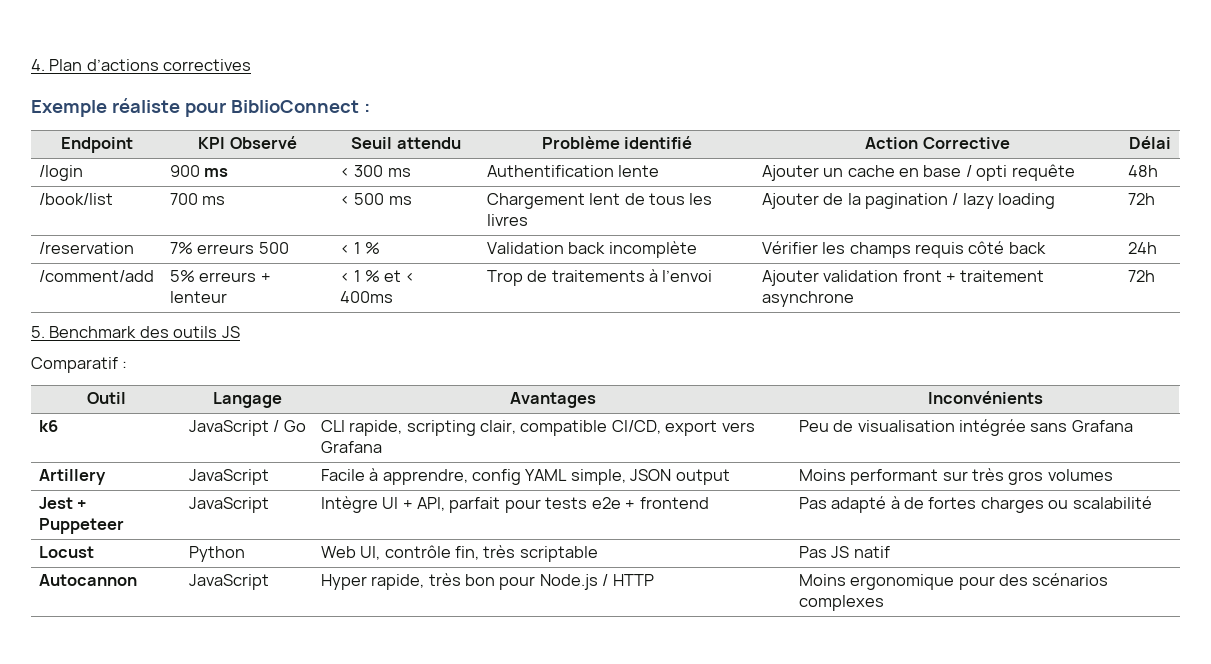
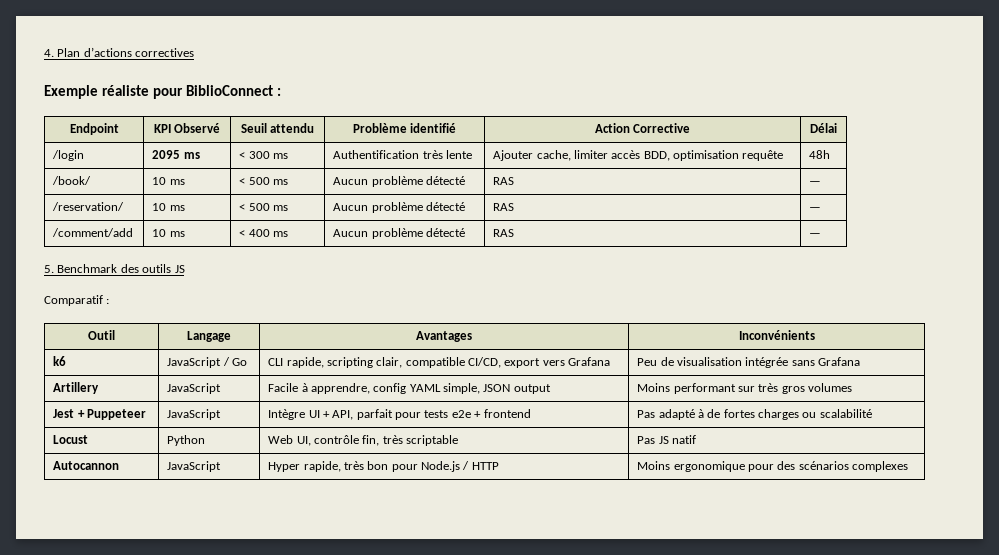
- /login | 900 ms | < 300 ms | Authentification lente | Ajouter un cache en base / opti requête | 48h
+ /login | 2095 ms | < 300 ms | Authentification très lente | Ajouter cache, limiter accès BDD, optimisation requête | 48h
- /book/list | 700 ms | < 500 ms | Chargement lent de tous les livres | Ajouter de la pagination / lazy loading | 72h
- /reservation | 7% erreurs 500 | < 1 % | Validation back incomplète | Vérifier les champs requis côté back | 24h
- /comment/add | 5% erreurs + lenteur | < 1 % et < 400ms | Trop de traitements à l’envoi | Ajouter validation front + traitement asynchrone | 72h
+ /book/ | 10 ms | < 500 ms | Aucun problème détecté | RAS | —
+ /reservation/ | 10 ms | < 500 ms | Aucun problème détecté | RAS | —
+ /comment/add | 10 ms | < 400 ms | Aucun problème détecté | RAS | —

